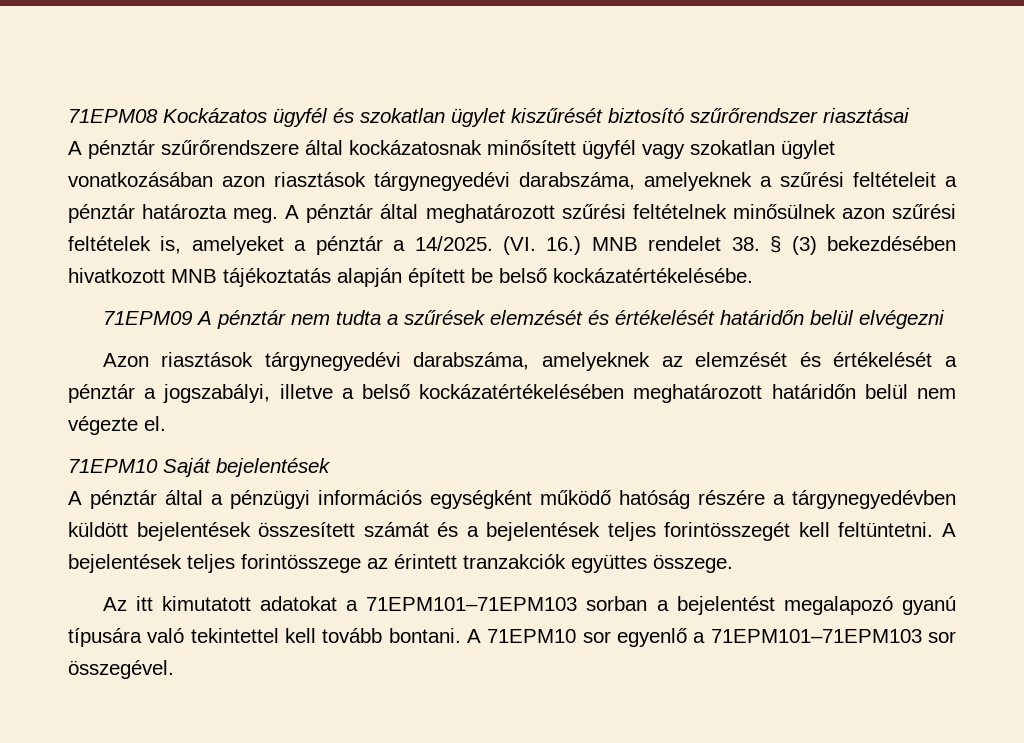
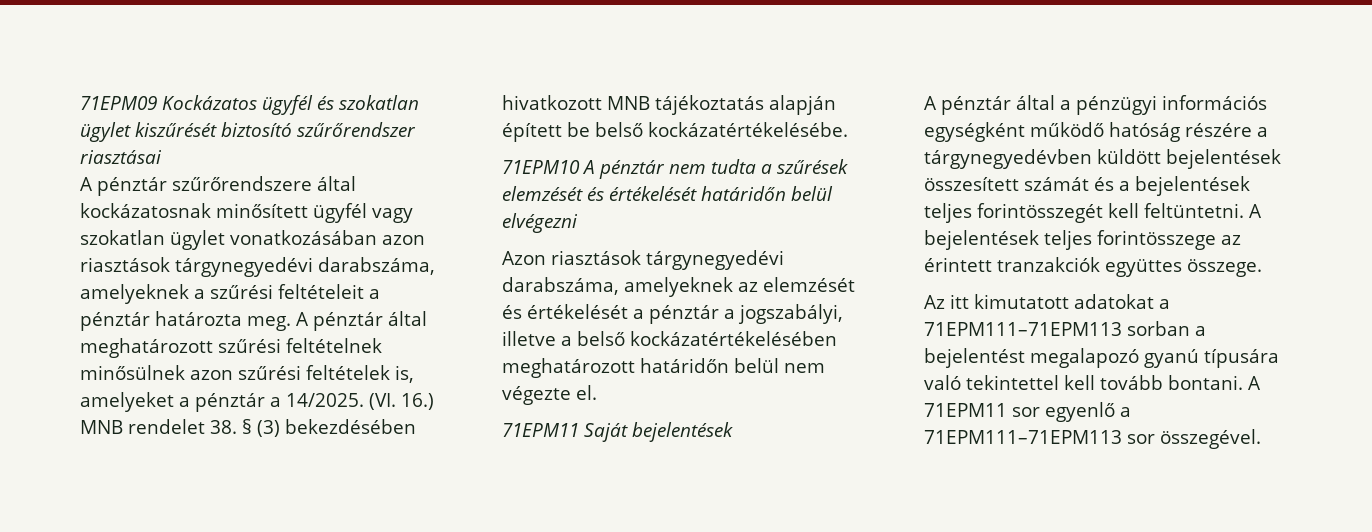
- 71EPM08 Kockázatos ügyfél és szokatlan ügylet kiszűrését biztosító szűrőrendszer riasztásai
+ 71EPM09 Kockázatos ügyfél és szokatlan ügylet kiszűrését biztosító szűrőrendszer riasztásai
- 71EPM09 A pénztár nem tudta a szűrések elemzését és értékelését határidőn belül elvégezni
+ 71EPM10 A pénztár nem tudta a szűrések elemzését és értékelését határidőn belül elvégezni
- 71EPM10 Saját bejelentések
+ 71EPM11 Saját bejelentések
- Az itt kimutatott adatokat a 71EPM101–71EPM103 sorban a bejelentést megalapozó gyanú típusára való tekintettel kell tovább bontani.
+ Az itt kimutatott adatokat a 71EPM111–71EPM113 sorban a bejelentést megalapozó gyanú típusára való tekintettel kell tovább bontani.
- A 71EPM10 sor egyenlő a 71EPM101–71EPM103 sor összegével.
+ A 71EPM11 sor egyenlő a 71EPM111–71EPM113 sor összegével.

